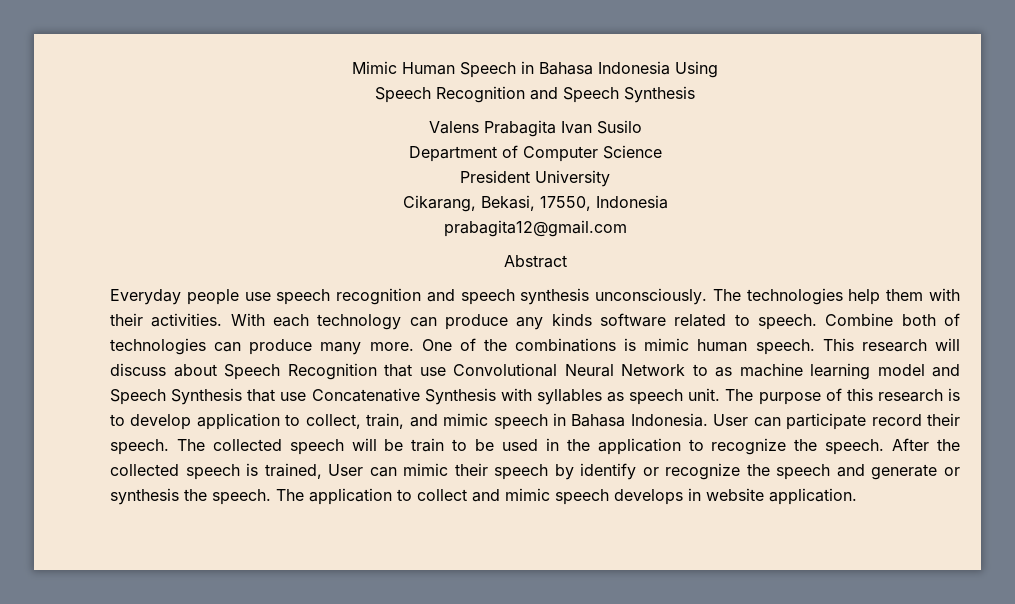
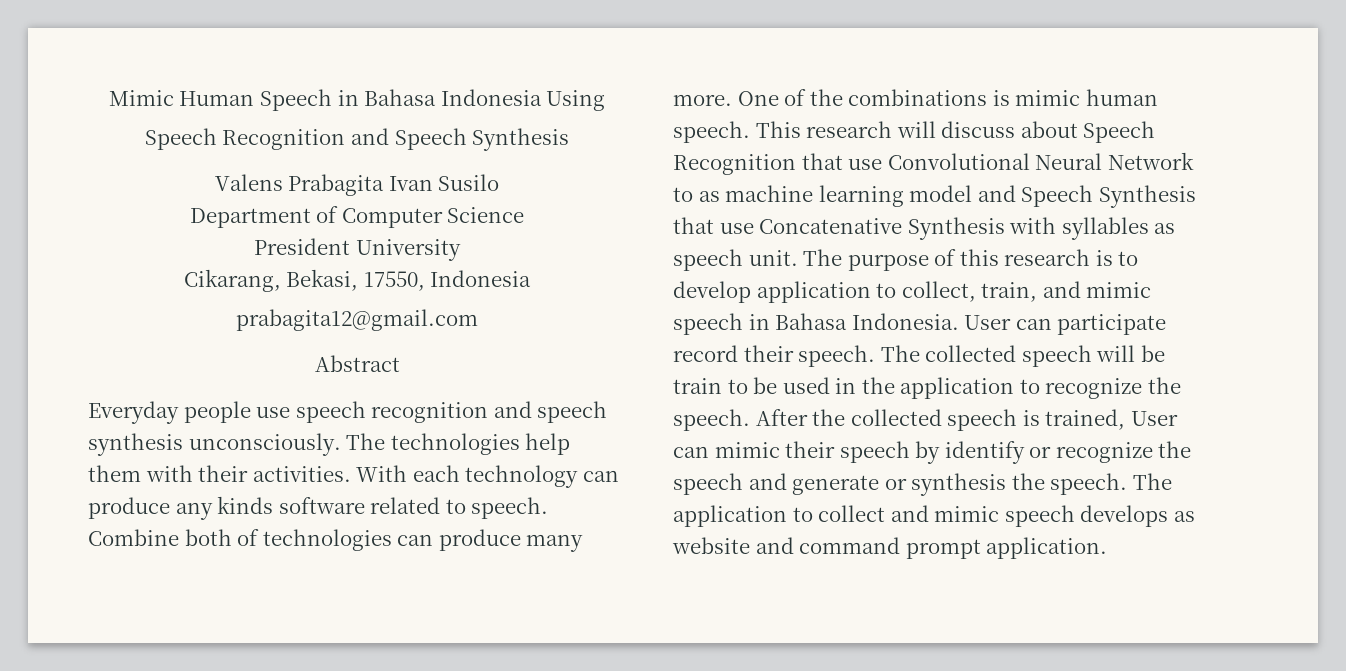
- The application to collect and mimic speech develops in website application.
+ The application to collect and mimic speech develops as website and command prompt application.

